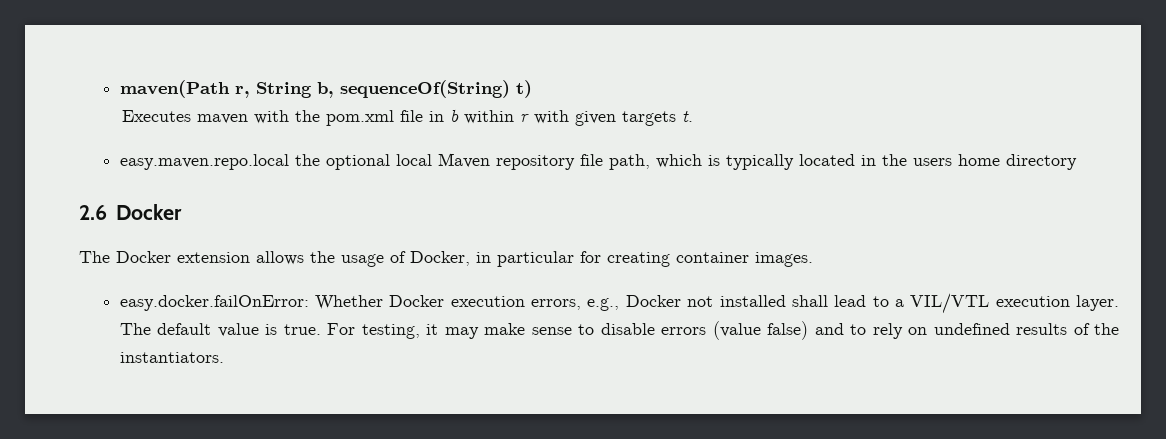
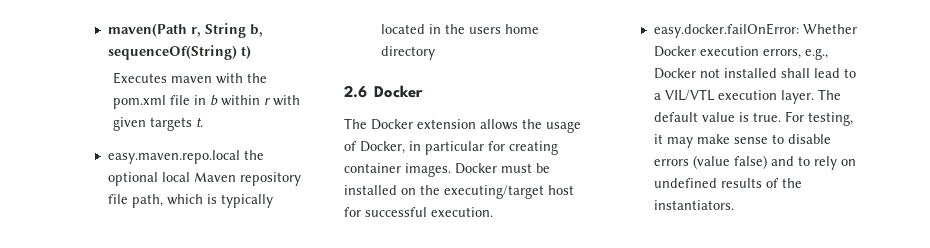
+ Docker must be installed on the executing/target host for successful execution.

